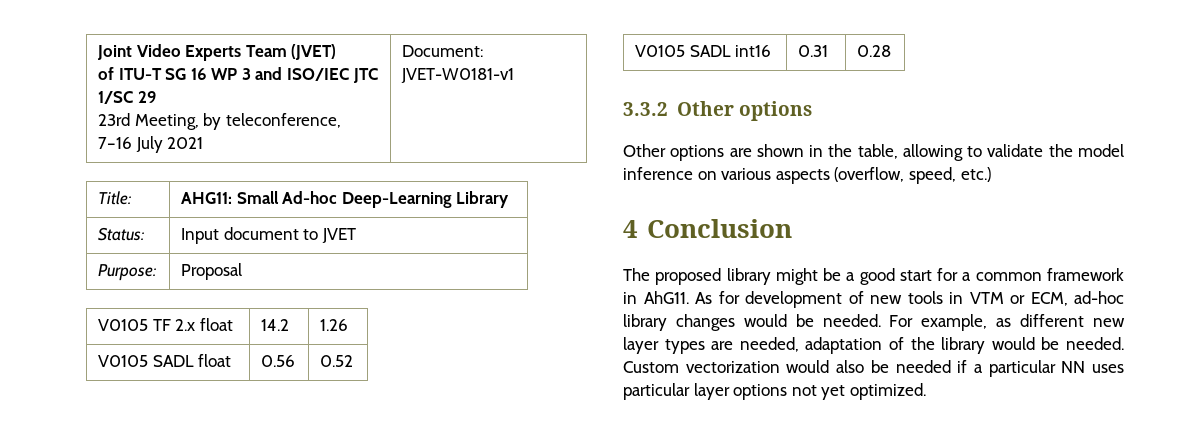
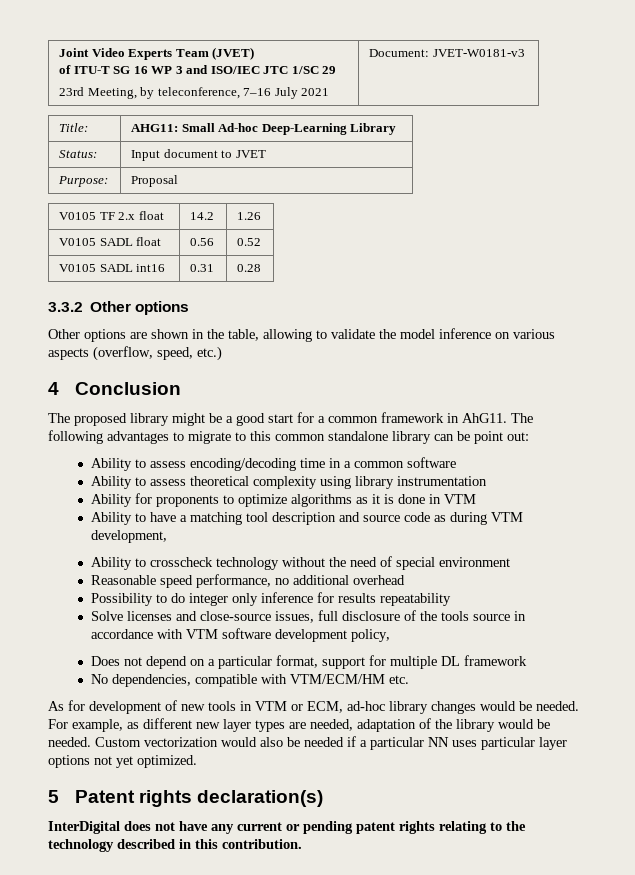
  Joint Video Experts Team (JVET)
  of ITU-T SG 16 WP 3 and ISO/IEC JTC 1/SC 29
- 23rd Meeting, by teleconference, 7–16 July 2021 | Document: JVET-W0181-v1
+ 23rd Meeting, by teleconference, 7–16 July 2021 | Document: JVET-W0181-v3
- The proposed library might be a good start for a common framework in AhG11. As for development of new tools in VTM or ECM, ad-hoc library changes would be needed.
+ The proposed library might be a good start for a common framework in AhG11. The following advantages to migrate to this common standalone library can be point out:
+ Ability to assess encoding/decoding time in a common software
+ Ability to assess theoretical complexity using library instrumentation
+ Ability for proponents to optimize algorithms as it is done in VTM
+ Ability to have a matching tool description and source code as during VTM development,
+ Ability to crosscheck technology without the need of special environment
+ Reasonable speed performance, no additional overhead
+ Possibility to do integer only inference for results repeatability
+ Solve licenses and close-source issues, full disclosure of the tools source in accordance with VTM software development policy,
+ Does not depend on a particular format, support for multiple DL framework
+ No dependencies, compatible with VTM/ECM/HM etc.
+ As for development of new tools in VTM or ECM, ad-hoc library changes would be needed.
+ 5 Patent rights declaration(s)
+ InterDigital does not have any current or pending patent rights relating to the technology described in this contribution.

